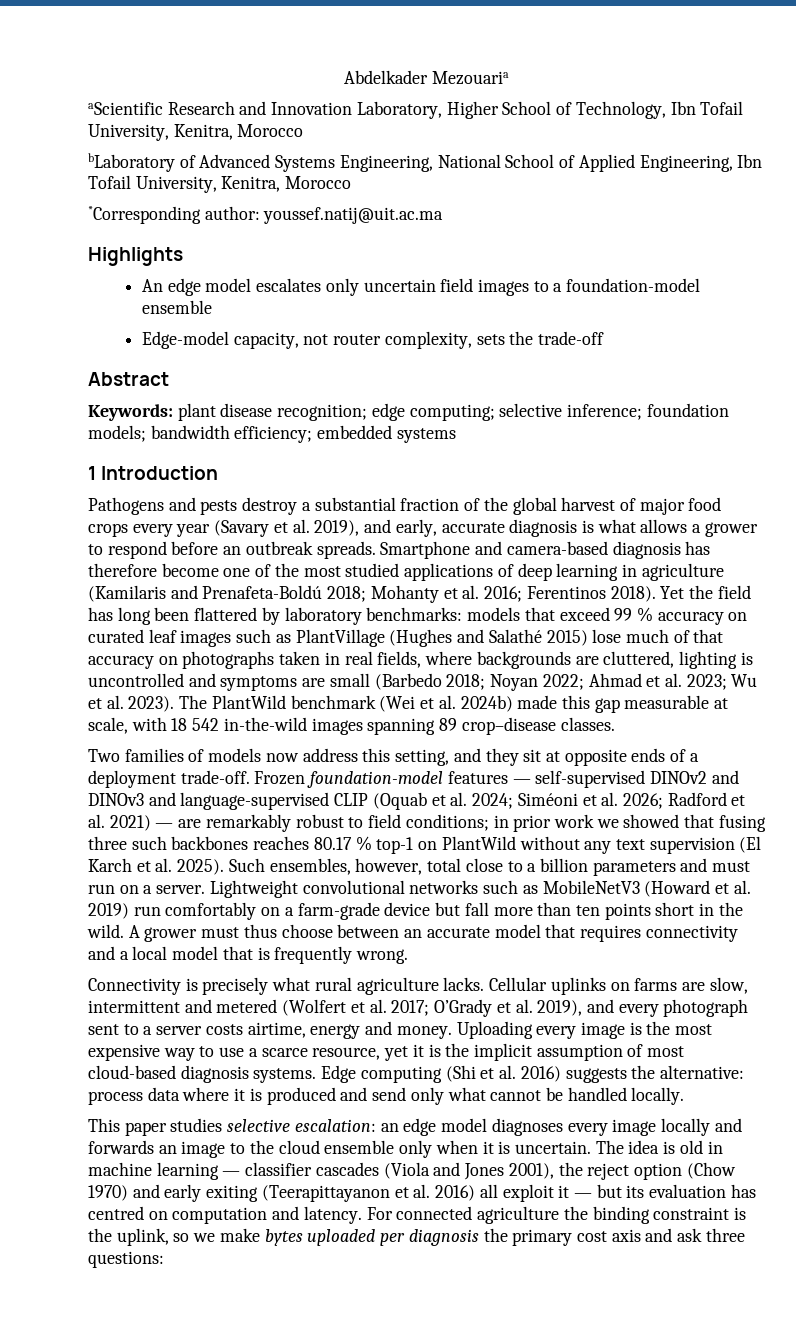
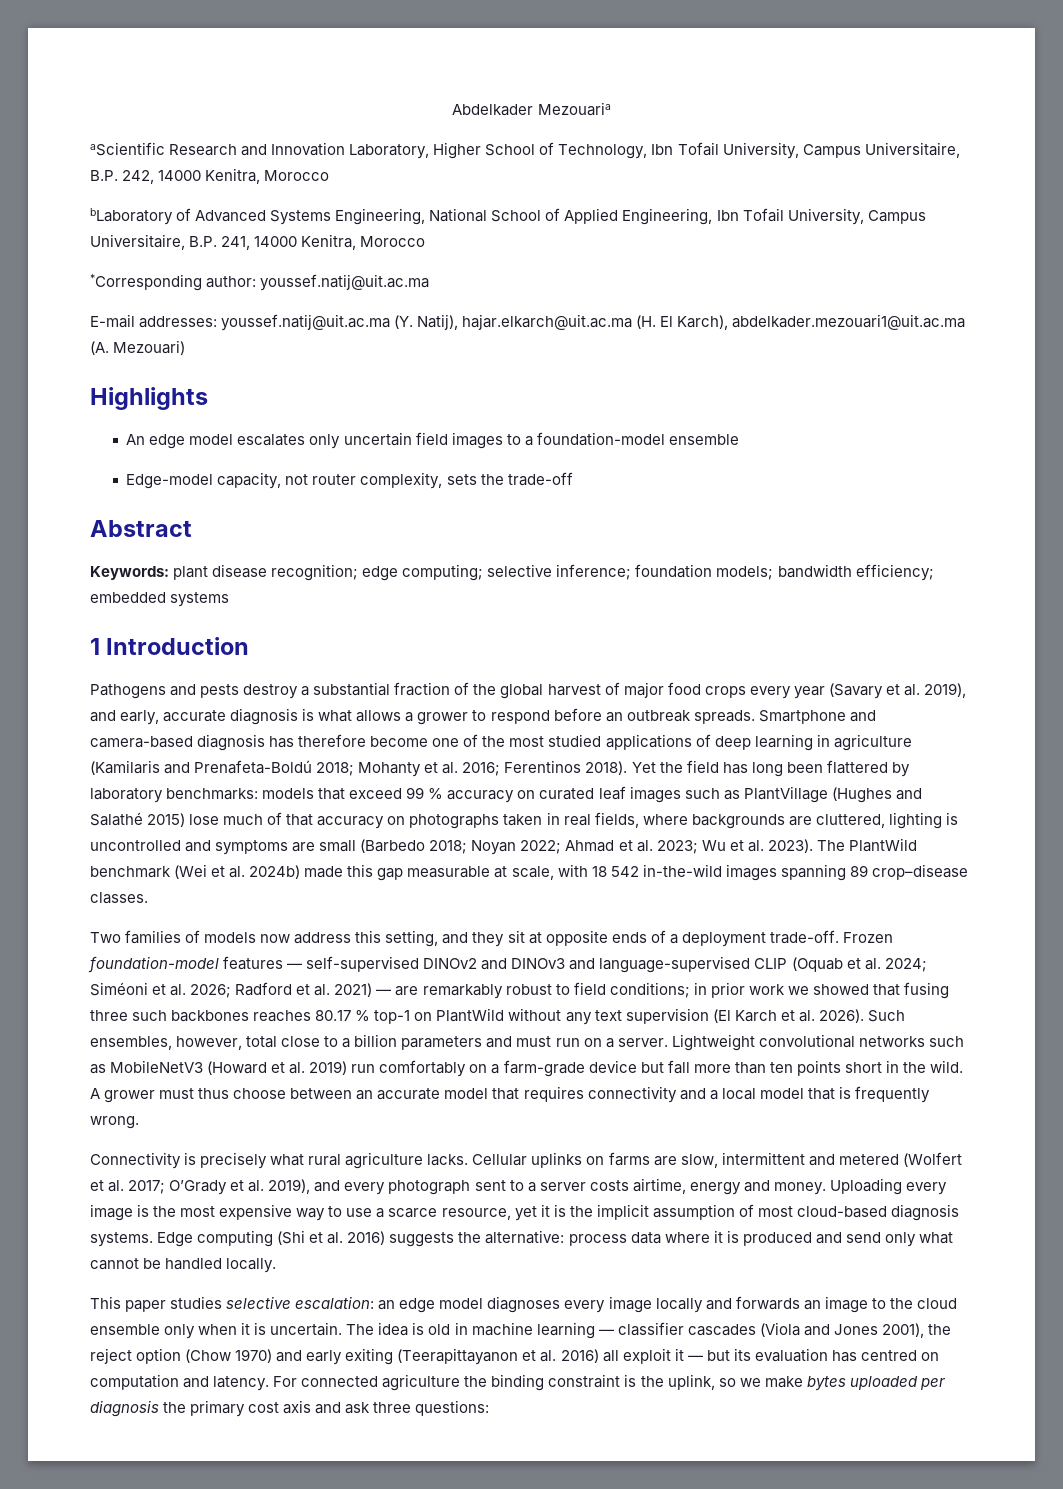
- aScientific Research and Innovation Laboratory, Higher School of Technology, Ibn Tofail University, Kenitra, Morocco
+ aScientific Research and Innovation Laboratory, Higher School of Technology, Ibn Tofail University, Campus Universitaire, B.P. 242, 14000 Kenitra, Morocco
- bLaboratory of Advanced Systems Engineering, National School of Applied Engineering, Ibn Tofail University, Kenitra, Morocco
+ bLaboratory of Advanced Systems Engineering, National School of Applied Engineering, Ibn Tofail University, Campus Universitaire, B.P. 241, 14000 Kenitra, Morocco
+ E-mail addresses: youssef.natij@uit.ac.ma (Y. Natij), hajar.elkarch@uit.ac.ma (H. El Karch), abdelkader.mezouari1@uit.ac.ma (A. Mezouari)
- Frozen foundation-model features — self-supervised DINOv2 and DINOv3 and language-supervised CLIP (Oquab et al. 2024; Siméoni et al. 2026; Radford et al. 2021) — are remarkably robust to field conditions; in prior work we showed that fusing three such backbones reaches 80.17 % top-1 on PlantWild without any text supervision (El Karch et al. 2025).
+ Frozen foundation-model features — self-supervised DINOv2 and DINOv3 and language-supervised CLIP (Oquab et al. 2024; Siméoni et al. 2026; Radford et al. 2021) — are remarkably robust to field conditions; in prior work we showed that fusing three such backbones reaches 80.17 % top-1 on PlantWild without any text supervision (El Karch et al. 2026).

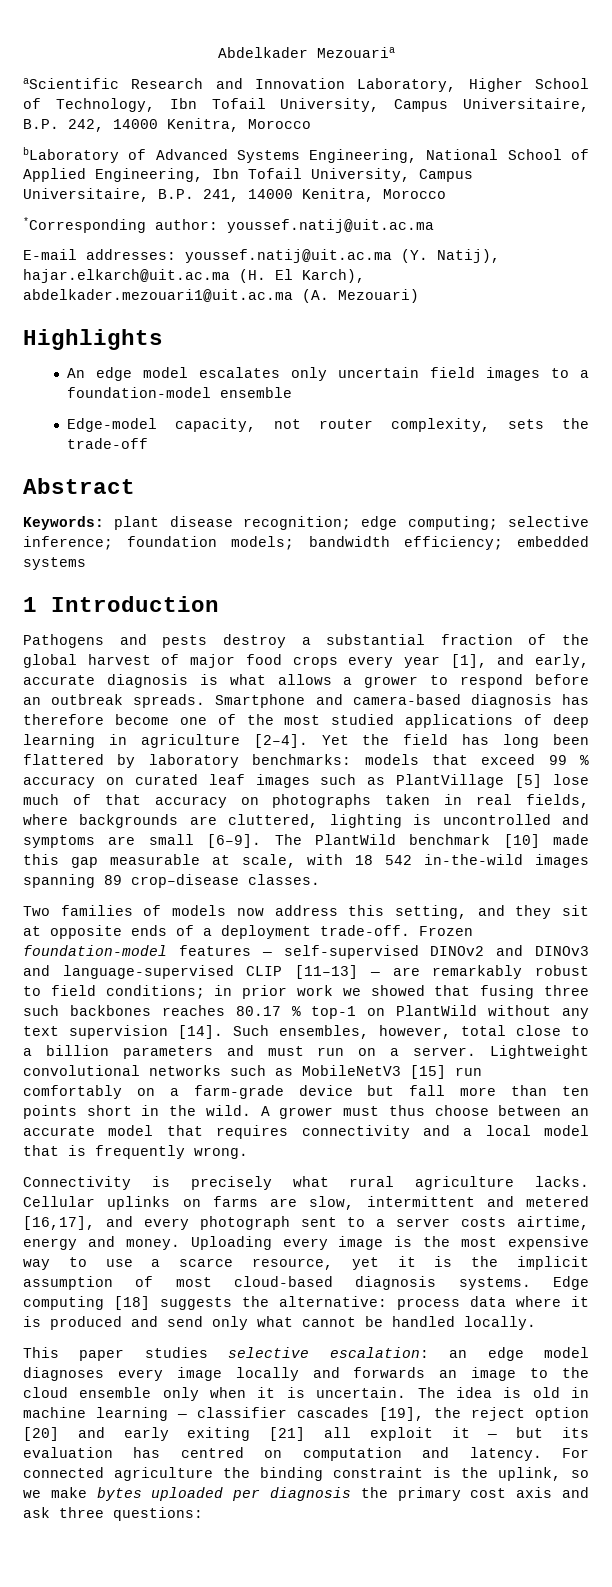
- Pathogens and pests destroy a substantial fraction of the global harvest of major food crops every year (Savary et al. 2019), and early, accurate diagnosis is what allows a grower to respond before an outbreak spreads.
+ Pathogens and pests destroy a substantial fraction of the global harvest of major food crops every year [1], and early, accurate diagnosis is what allows a grower to respond before an outbreak spreads.
- Smartphone and camera-based diagnosis has therefore become one of the most studied applications of deep learning in agriculture (Kamilaris and Prenafeta-Boldú 2018; Mohanty et al. 2016; Ferentinos 2018).
+ Smartphone and camera-based diagnosis has therefore become one of the most studied applications of deep learning in agriculture [2–4].
- Yet the field has long been flattered by laboratory benchmarks: models that exceed 99 % accuracy on curated leaf images such as PlantVillage (Hughes and Salathé 2015) lose much of that accuracy on photographs taken in real fields, where backgrounds are cluttered, lighting is uncontrolled and symptoms are small (Barbedo 2018; Noyan 2022; Ahmad et al. 2023; Wu et al. 2023). The PlantWild benchmark (Wei et al. 2024b) made this gap measurable at scale, with 18 542 in-the-wild images spanning 89 crop–disease classes.
+ Yet the field has long been flattered by laboratory benchmarks: models that exceed 99 % accuracy on curated leaf images such as PlantVillage [5] lose much of that accuracy on photographs taken in real fields, where backgrounds are cluttered, lighting is uncontrolled and symptoms are small [6–9]. The PlantWild benchmark [10] made this gap measurable at scale, with 18 542 in-the-wild images spanning 89 crop–disease classes.
- Frozen foundation-model features — self-supervised DINOv2 and DINOv3 and language-supervised CLIP (Oquab et al. 2024; Siméoni et al. 2026; Radford et al. 2021) — are remarkably robust to field conditions; in prior work we showed that fusing three such backbones reaches 80.17 % top-1 on PlantWild without any text supervision (El Karch et al. 2026).
+ Frozen foundation-model features — self-supervised DINOv2 and DINOv3 and language-supervised CLIP [11–13] — are remarkably robust to field conditions; in prior work we showed that fusing three such backbones reaches 80.17 % top-1 on PlantWild without any text supervision [14].
- Lightweight convolutional networks such as MobileNetV3 (Howard et al. 2019) run comfortably on a farm-grade device but fall more than ten points short in the wild.
+ Lightweight convolutional networks such as MobileNetV3 [15] run comfortably on a farm-grade device but fall more than ten points short in the wild.
- Cellular uplinks on farms are slow, intermittent and metered (Wolfert et al. 2017; O’Grady et al. 2019), and every photograph sent to a server costs airtime, energy and money.
+ Cellular uplinks on farms are slow, intermittent and metered [16,17], and every photograph sent to a server costs airtime, energy and money.
- Edge computing (Shi et al. 2016) suggests the alternative: process data where it is produced and send only what cannot be handled locally.
+ Edge computing [18] suggests the alternative: process data where it is produced and send only what cannot be handled locally.
- The idea is old in machine learning — classifier cascades (Viola and Jones 2001), the reject option (Chow 1970) and early exiting (Teerapittayanon et al. 2016) all exploit it — but its evaluation has centred on computation and latency.
+ The idea is old in machine learning — classifier cascades [19], the reject option [20] and early exiting [21] all exploit it — but its evaluation has centred on computation and latency.

